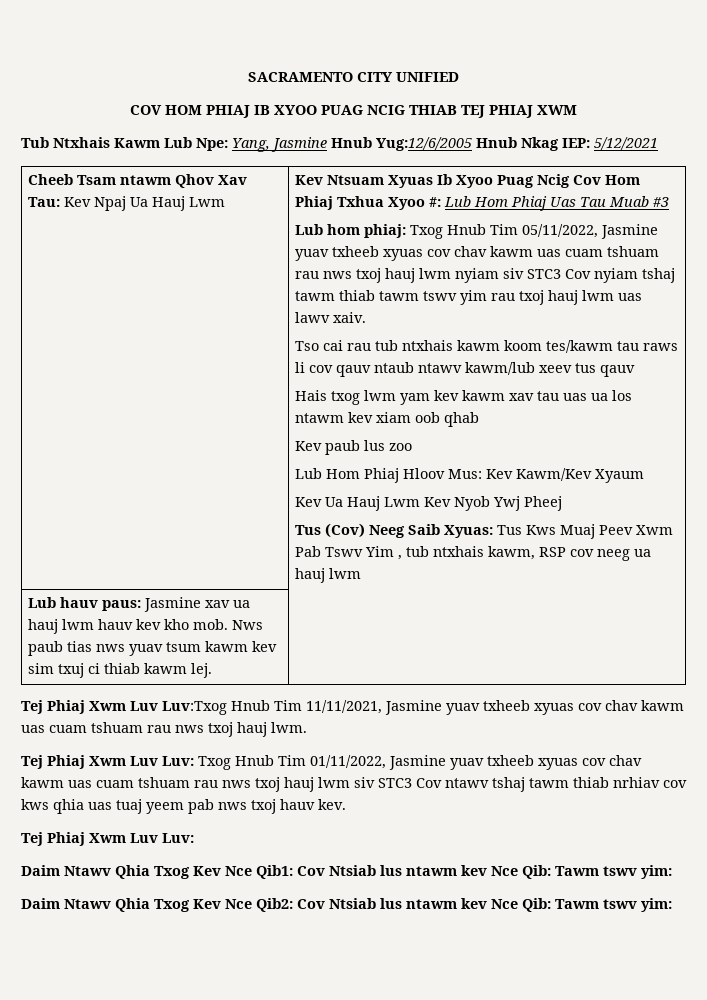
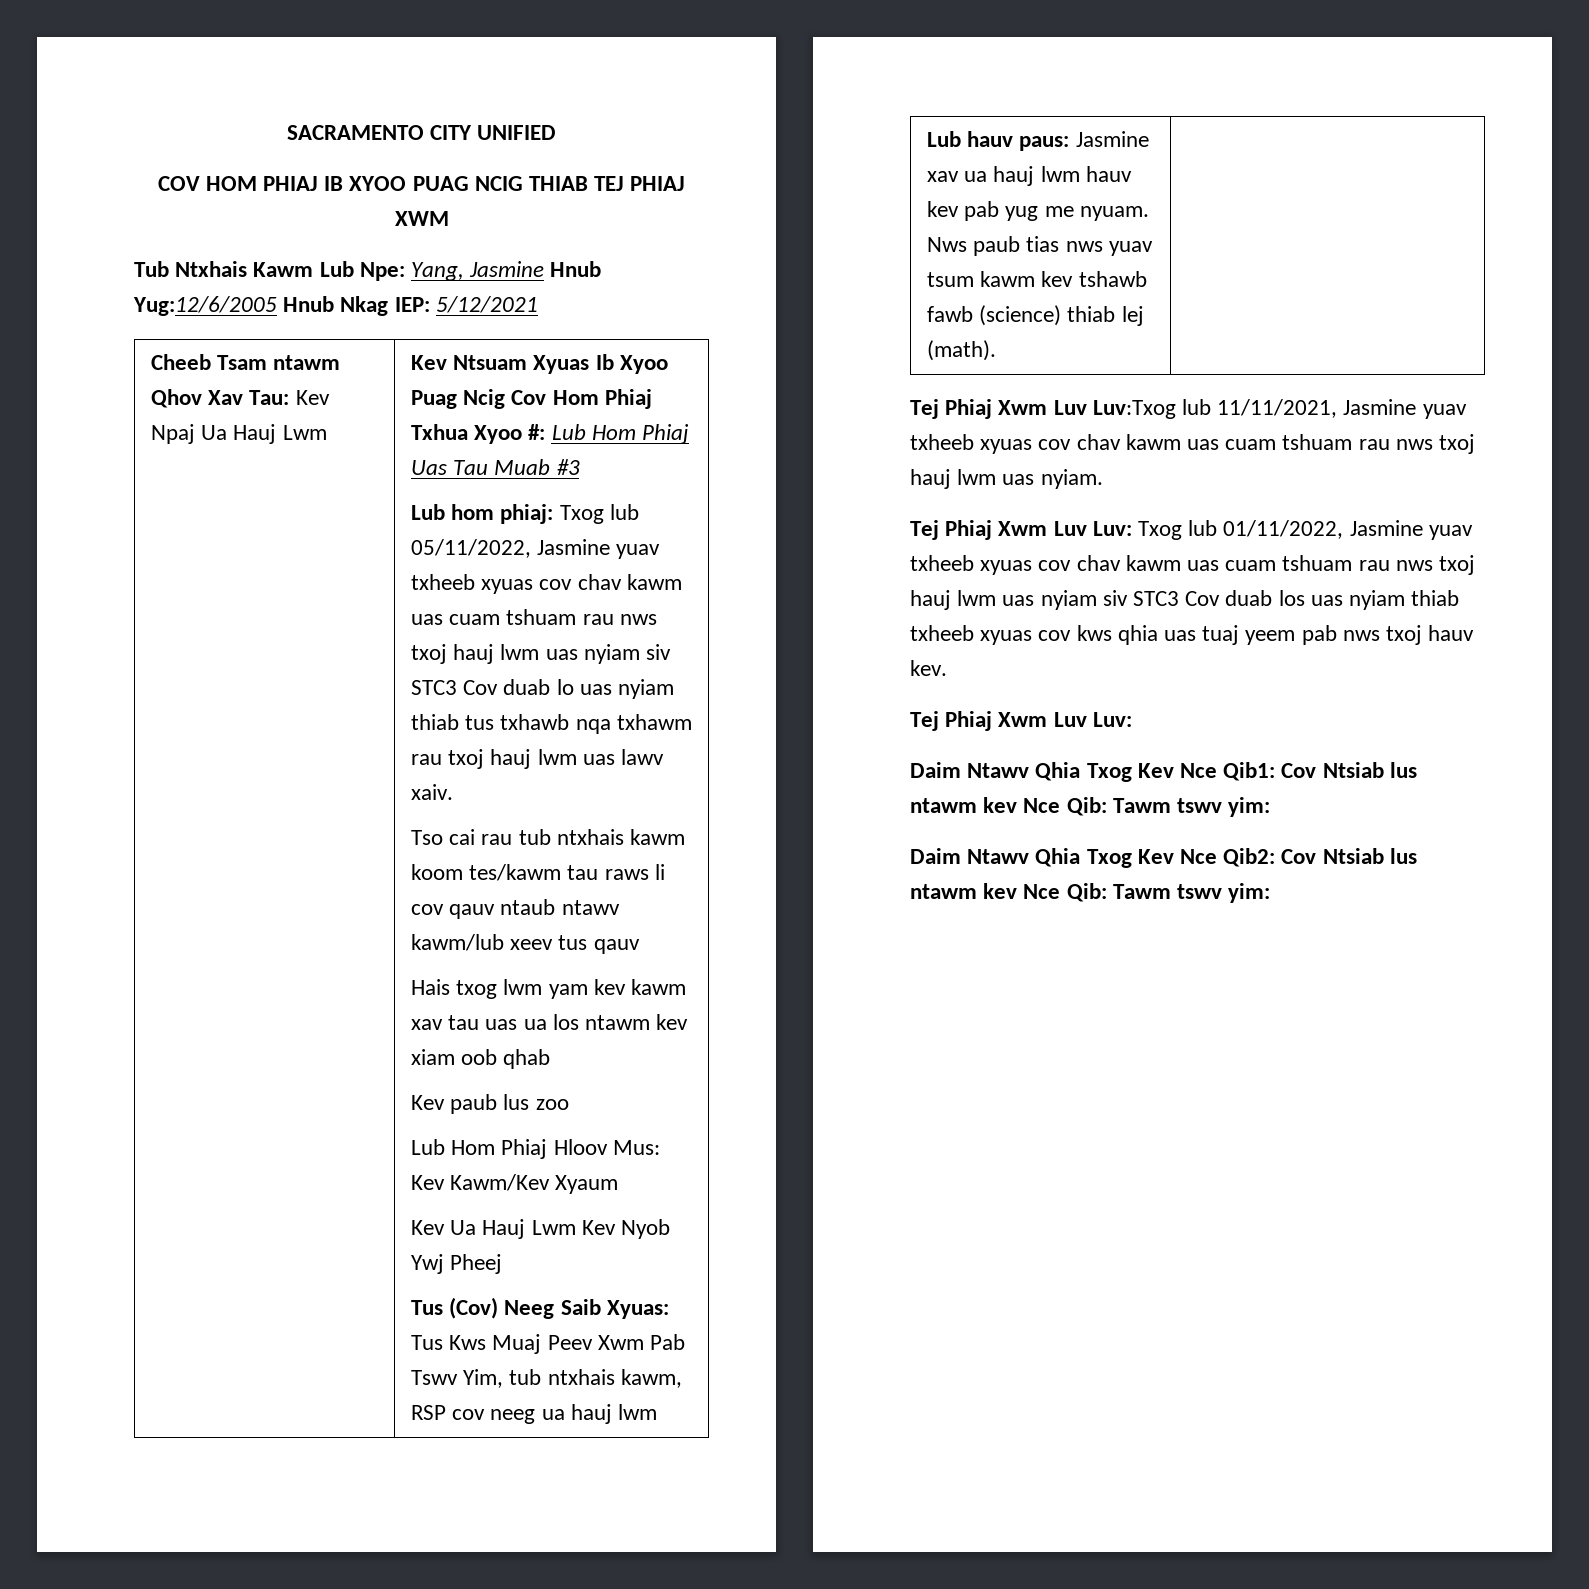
- Lub hom phiaj: Txog Hnub Tim 05/11/2022, Jasmine yuav txheeb xyuas cov chav kawm uas cuam tshuam rau nws txoj hauj lwm nyiam siv STC3 Cov nyiam tshaj tawm thiab tawm tswv yim rau txoj hauj lwm uas lawv xaiv.
+ Lub hom phiaj: Txog lub 05/11/2022, Jasmine yuav txheeb xyuas cov chav kawm uas cuam tshuam rau nws txoj hauj lwm uas nyiam siv STC3 Cov duab lo uas nyiam thiab tus txhawb nqa txhawm rau txoj hauj lwm uas lawv xaiv.
- Tus (Cov) Neeg Saib Xyuas: Tus Kws Muaj Peev Xwm Pab Tswv Yim , tub ntxhais kawm, RSP cov neeg ua hauj lwm
+ Tus (Cov) Neeg Saib Xyuas: Tus Kws Muaj Peev Xwm Pab Tswv Yim, tub ntxhais kawm, RSP cov neeg ua hauj lwm
- Lub hauv paus: Jasmine xav ua hauj lwm hauv kev kho mob. Nws paub tias nws yuav tsum kawm kev sim txuj ci thiab kawm lej. |
+ Lub hauv paus: Jasmine xav ua hauj lwm hauv kev pab yug me nyuam. Nws paub tias nws yuav tsum kawm kev tshawb fawb (science) thiab lej (math). |
- Tej Phiaj Xwm Luv Luv:Txog Hnub Tim 11/11/2021, Jasmine yuav txheeb xyuas cov chav kawm uas cuam tshuam rau nws txoj hauj lwm.
+ Tej Phiaj Xwm Luv Luv:Txog lub 11/11/2021, Jasmine yuav txheeb xyuas cov chav kawm uas cuam tshuam rau nws txoj hauj lwm uas nyiam.
- Tej Phiaj Xwm Luv Luv: Txog Hnub Tim 01/11/2022, Jasmine yuav txheeb xyuas cov chav kawm uas cuam tshuam rau nws txoj hauj lwm siv STC3 Cov ntawv tshaj tawm thiab nrhiav cov kws qhia uas tuaj yeem pab nws txoj hauv kev.
+ Tej Phiaj Xwm Luv Luv: Txog lub 01/11/2022, Jasmine yuav txheeb xyuas cov chav kawm uas cuam tshuam rau nws txoj hauj lwm uas nyiam siv STC3 Cov duab los uas nyiam thiab txheeb xyuas cov kws qhia uas tuaj yeem pab nws txoj hauv kev.

